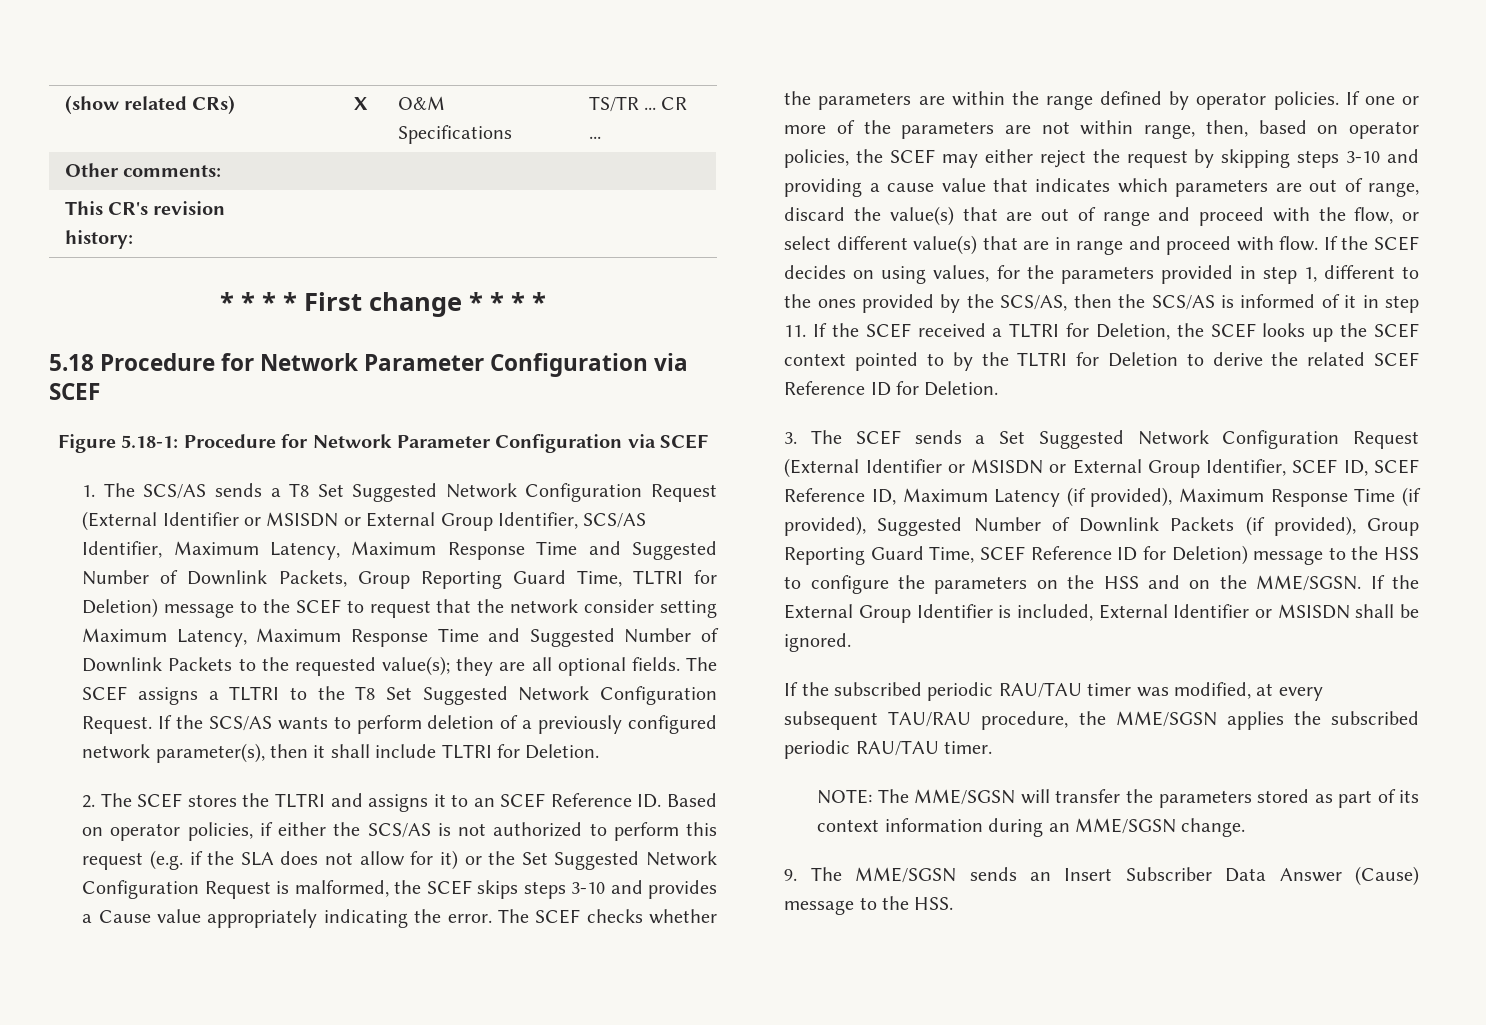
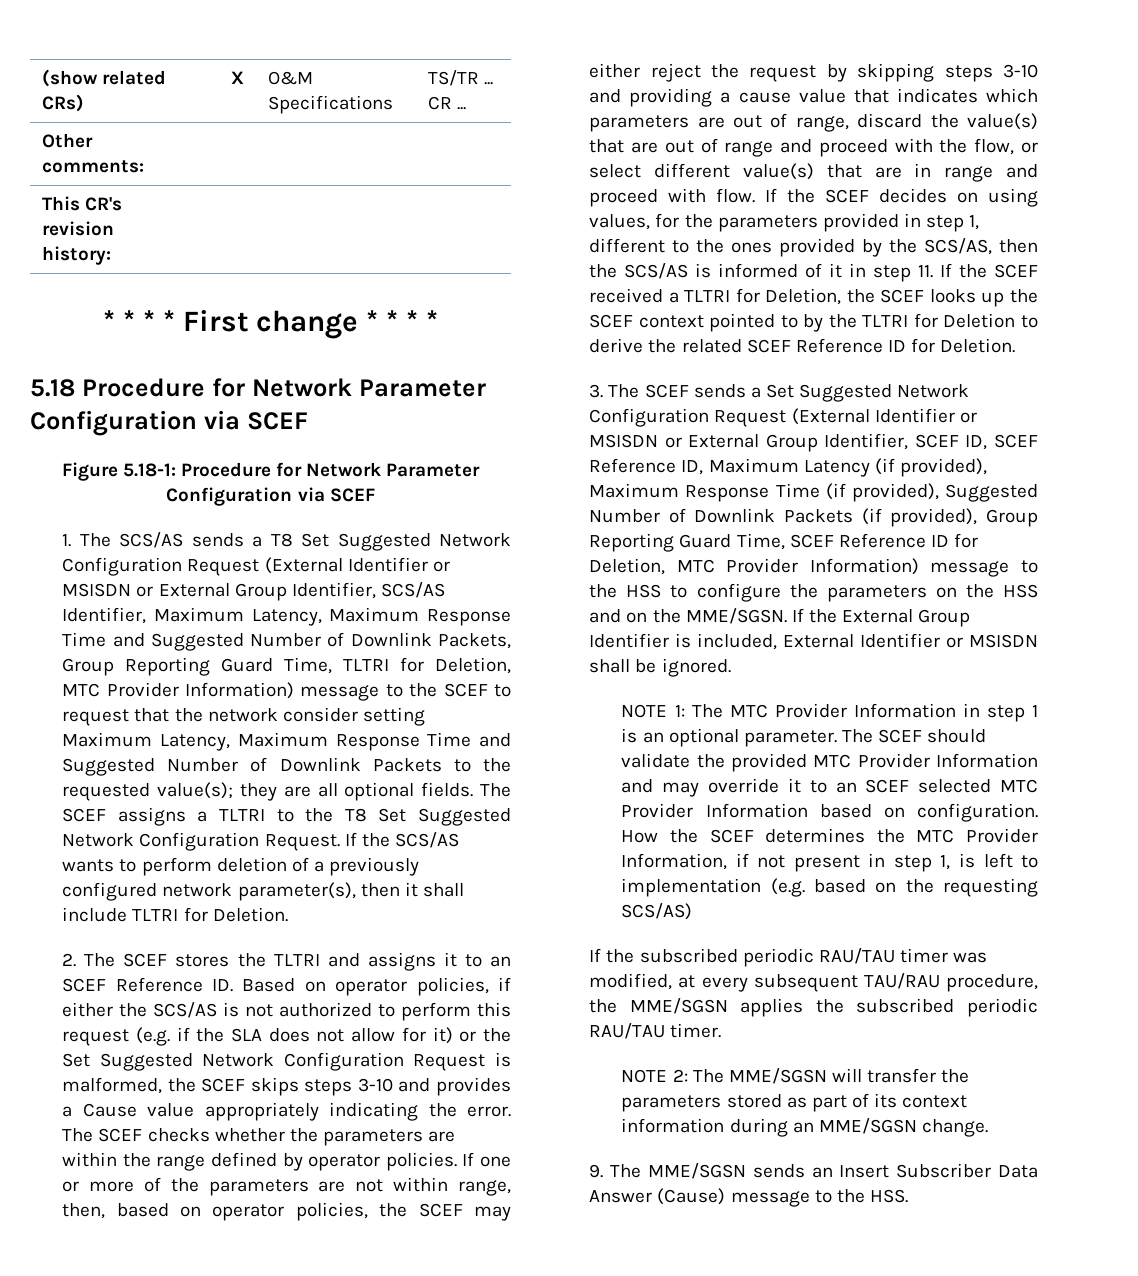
- 1. The SCS/AS sends a T8 Set Suggested Network Configuration Request (External Identifier or MSISDN or External Group Identifier, SCS/AS Identifier, Maximum Latency, Maximum Response Time and Suggested Number of Downlink Packets, Group Reporting Guard Time, TLTRI for Deletion) message to the SCEF to request that the network consider setting Maximum Latency, Maximum Response Time and Suggested Number of Downlink Packets to the requested value(s);
+ 1. The SCS/AS sends a T8 Set Suggested Network Configuration Request (External Identifier or MSISDN or External Group Identifier, SCS/AS Identifier, Maximum Latency, Maximum Response Time and Suggested Number of Downlink Packets, Group Reporting Guard Time, TLTRI for Deletion, MTC Provider Information) message to the SCEF to request that the network consider setting Maximum Latency, Maximum Response Time and Suggested Number of Downlink Packets to the requested value(s);
- 3. The SCEF sends a Set Suggested Network Configuration Request (External Identifier or MSISDN or External Group Identifier, SCEF ID, SCEF Reference ID, Maximum Latency (if provided), Maximum Response Time (if provided), Suggested Number of Downlink Packets (if provided), Group Reporting Guard Time, SCEF Reference ID for Deletion) message to the HSS to configure the parameters on the HSS and on the MME/SGSN.
+ 3. The SCEF sends a Set Suggested Network Configuration Request (External Identifier or MSISDN or External Group Identifier, SCEF ID, SCEF Reference ID, Maximum Latency (if provided), Maximum Response Time (if provided), Suggested Number of Downlink Packets (if provided), Group Reporting Guard Time, SCEF Reference ID for Deletion, MTC Provider Information) message to the HSS to configure the parameters on the HSS and on the MME/SGSN.
+ NOTE 1: The MTC Provider Information in step 1 is an optional parameter. The SCEF should validate the provided MTC Provider Information and may override it to an SCEF selected MTC Provider Information based on configuration. How the SCEF determines the MTC Provider Information, if not present in step 1, is left to implementation (e.g. based on the requesting SCS/AS)
- NOTE: The MME/SGSN will transfer the parameters stored as part of its context information during an MME/SGSN change.
+ NOTE 2: The MME/SGSN will transfer the parameters stored as part of its context information during an MME/SGSN change.

